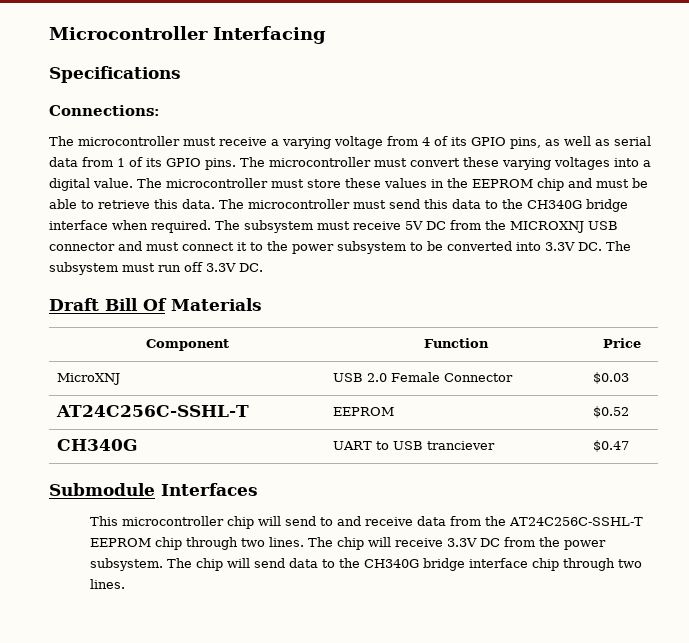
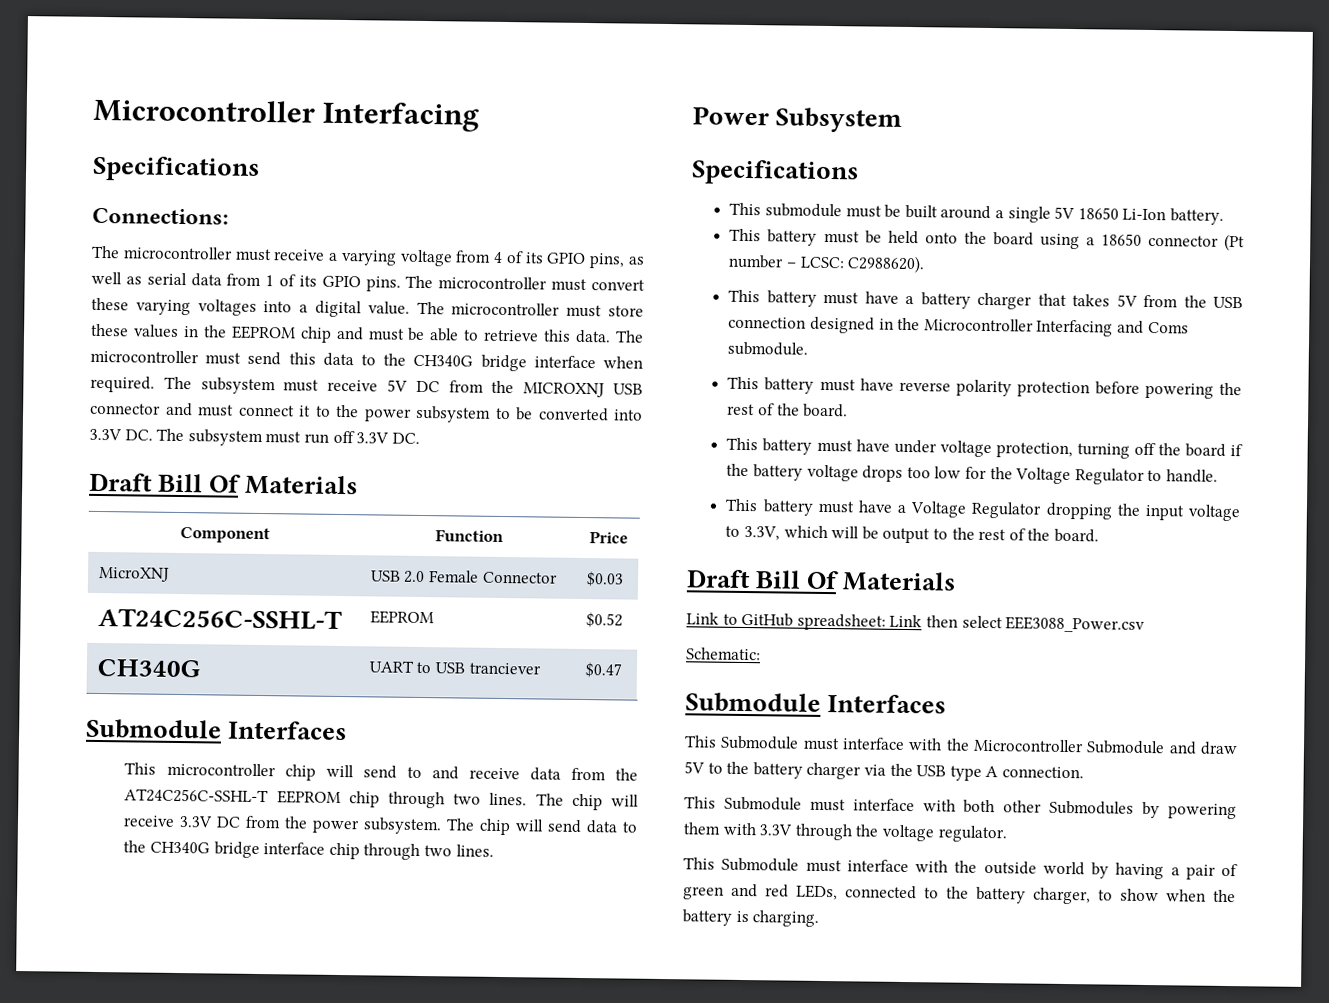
+ Power Subsystem
+ Specifications
+ This submodule must be built around a single 5V 18650 Li-Ion battery.
+ This battery must be held onto the board using a 18650 connector (Pt number – LCSC: C2988620).
+ This battery must have a battery charger that takes 5V from the USB connection designed in the Microcontroller Interfacing and Coms submodule.
+ This battery must have reverse polarity protection before powering the rest of the board.
+ This battery must have under voltage protection, turning off the board if the battery voltage drops too low for the Voltage Regulator to handle.
+ This battery must have a Voltage Regulator dropping the input voltage to 3.3V, which will be output to the rest of the board.
+ Draft Bill Of Materials
+ Link to GitHub spreadsheet: Link then select EEE3088_Power.csv
+ Schematic:
+ Submodule Interfaces
+ This Submodule must interface with the Microcontroller Submodule and draw 5V to the battery charger via the USB type A connection.
+ This Submodule must interface with both other Submodules by powering them with 3.3V through the voltage regulator.
+ This Submodule must interface with the outside world by having a pair of green and red LEDs, connected to the battery charger, to show when the battery is charging.

